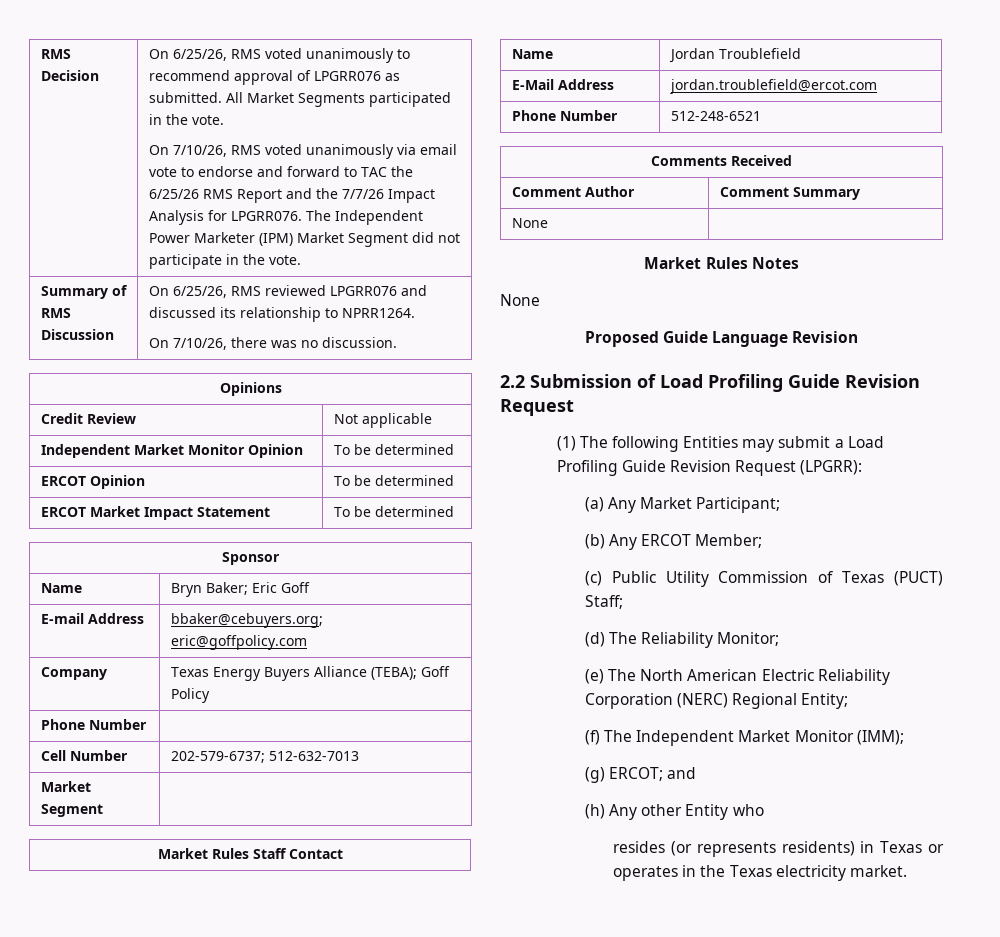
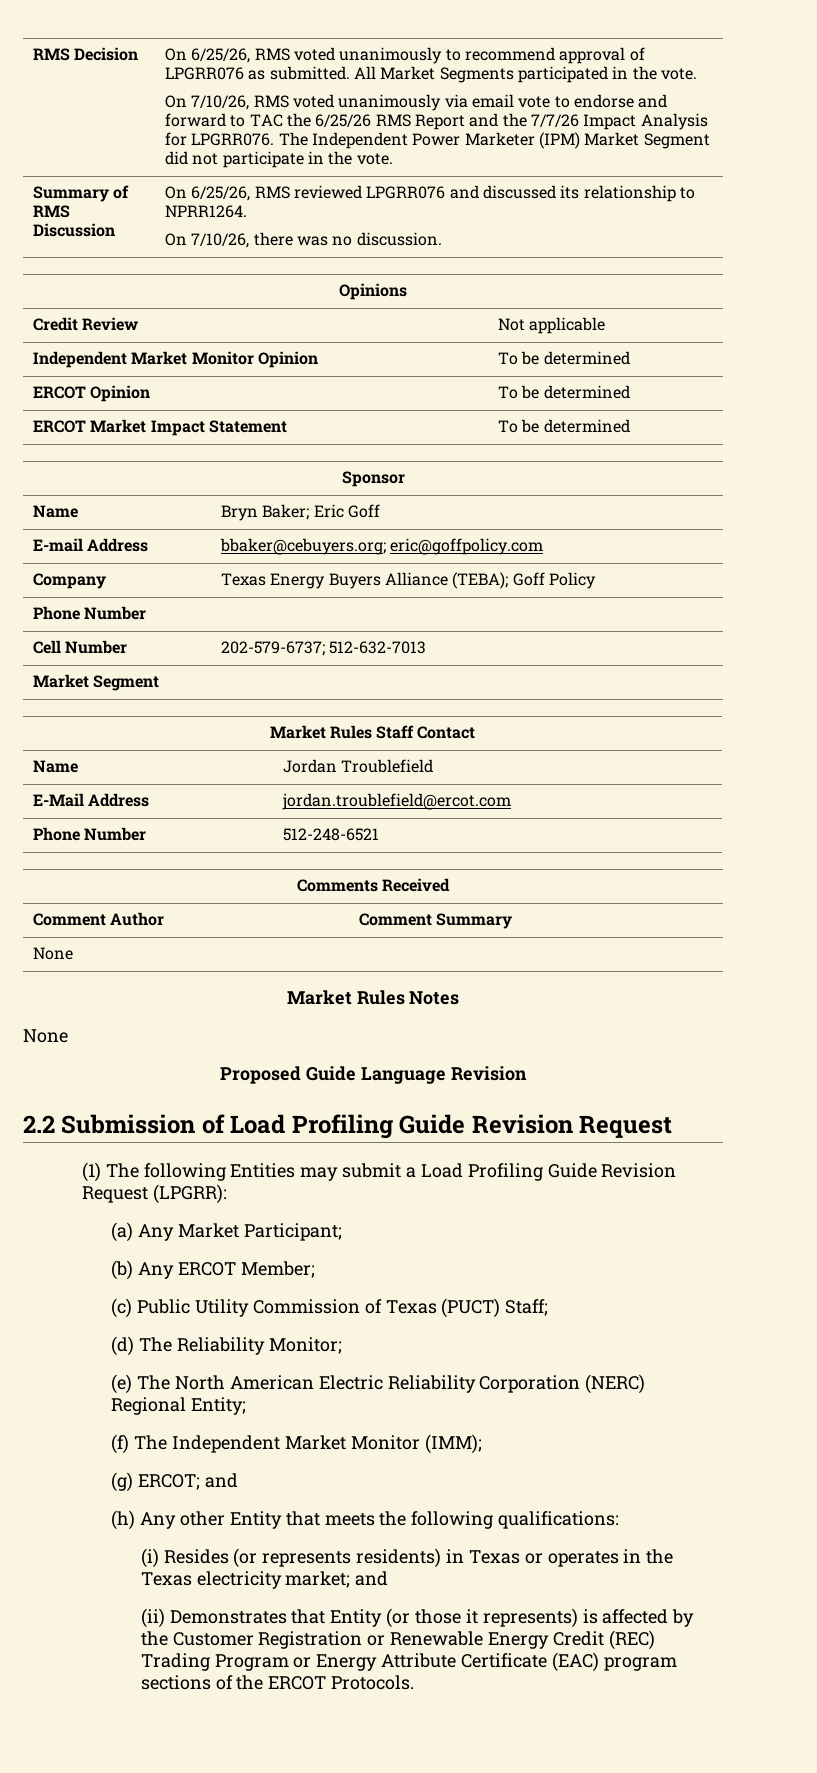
- (h) Any other Entity who
- resides (or represents residents) in Texas or operates in the Texas electricity market.
+ (h) Any other Entity that meets the following qualifications:
+ (i) Resides (or represents residents) in Texas or operates in the Texas electricity market; and
+ (ii) Demonstrates that Entity (or those it represents) is affected by the Customer Registration or Renewable Energy Credit (REC) Trading Program or Energy Attribute Certificate (EAC) program sections of the ERCOT Protocols.

